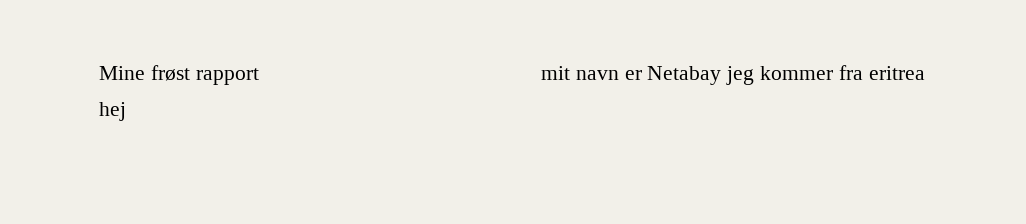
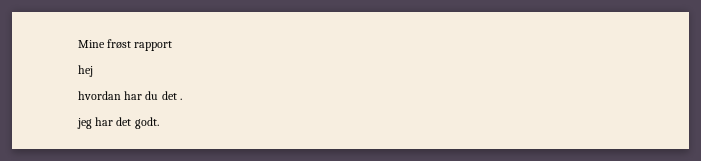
- mit navn er Netabay jeg kommer fra eritrea
+ hvordan har du det .
+ jeg har det godt.

